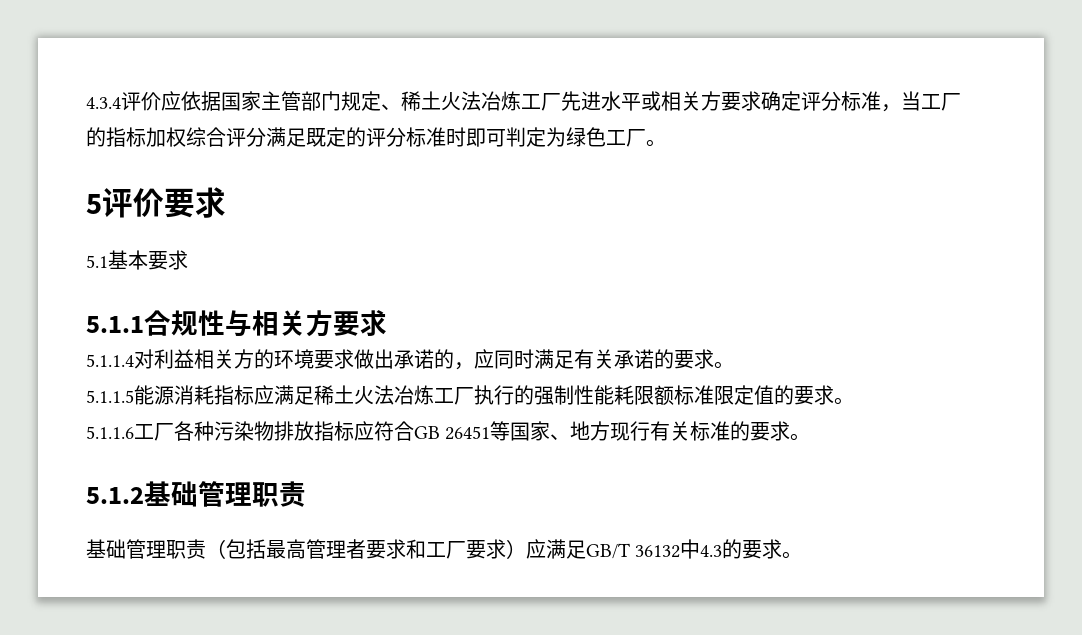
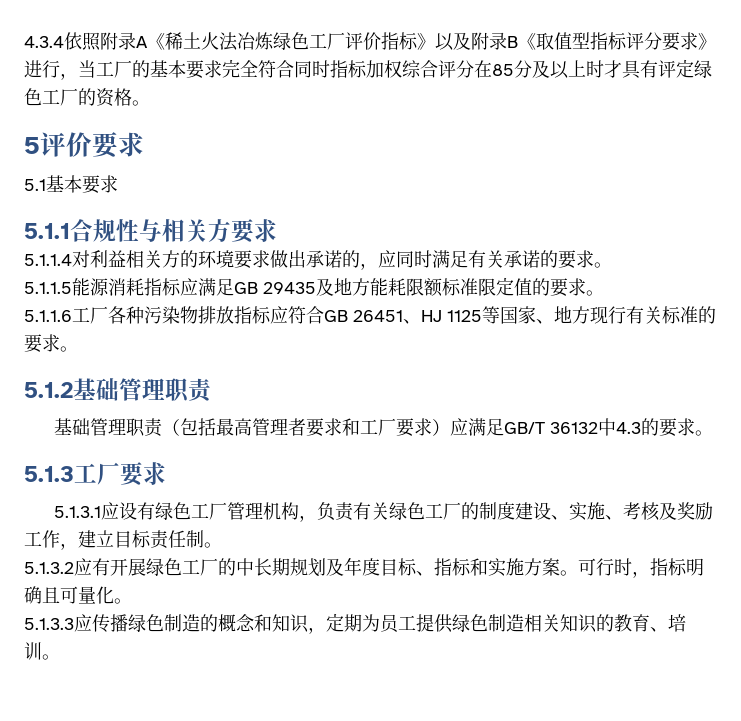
- 4.3.4评价应依据国家主管部门规定、稀土火法冶炼工厂先进水平或相关方要求确定评分标准，当工厂的指标加权综合评分满足既定的评分标准时即可判定为绿色工厂。
+ 4.3.4依照附录A《稀土火法冶炼绿色工厂评价指标》以及附录B《取值型指标评分要求》进行，当工厂的基本要求完全符合同时指标加权综合评分在85分及以上时才具有评定绿色工厂的资格。
- 5.1.1.5能源消耗指标应满足稀土火法冶炼工厂执行的强制性能耗限额标准限定值的要求。
+ 5.1.1.5能源消耗指标应满足GB 29435及地方能耗限额标准限定值的要求。
- 5.1.1.6工厂各种污染物排放指标应符合GB 26451等国家、地方现行有关标准的要求。
+ 5.1.1.6工厂各种污染物排放指标应符合GB 26451、HJ 1125等国家、地方现行有关标准的要求。
+ 5.1.3工厂要求
+ 5.1.3.1应设有绿色工厂管理机构，负责有关绿色工厂的制度建设、实施、考核及奖励工作，建立目标责任制。
+ 5.1.3.2应有开展绿色工厂的中长期规划及年度目标、指标和实施方案。可行时，指标明确且可量化。
+ 5.1.3.3应传播绿色制造的概念和知识，定期为员工提供绿色制造相关知识的教育、培训。

